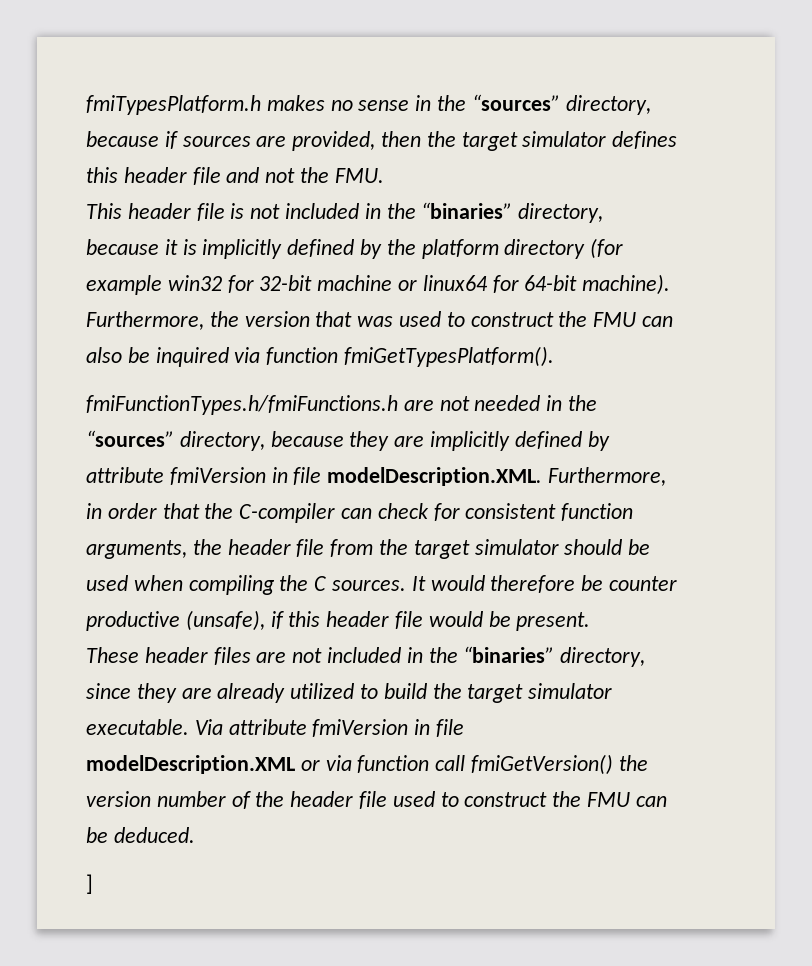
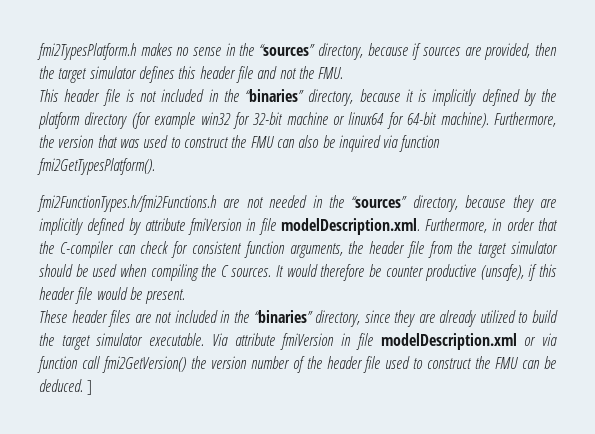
- fmiTypesPlatform.h makes no sense in the “sources” directory, because if sources are provided, then the target simulator defines this header file and not the FMU.
+ fmi2TypesPlatform.h makes no sense in the “sources” directory, because if sources are provided, then the target simulator defines this header file and not the FMU.
- Furthermore, the version that was used to construct the FMU can also be inquired via function fmiGetTypesPlatform().
- fmiFunctionTypes.h/fmiFunctions.h are not needed in the “sources” directory, because they are implicitly defined by attribute fmiVersion in file modelDescription.XML. Furthermore, in order that the C-compiler can check for consistent function arguments, the header file from the target simulator should be used when compiling the C sources.
+ Furthermore, the version that was used to construct the FMU can also be inquired via function fmi2GetTypesPlatform().
+ fmi2FunctionTypes.h/fmi2Functions.h are not needed in the “sources” directory, because they are implicitly defined by attribute fmiVersion in file modelDescription.xml. Furthermore, in order that the C-compiler can check for consistent function arguments, the header file from the target simulator should be used when compiling the C sources.
- Via attribute fmiVersion in file modelDescription.XML or via function call fmiGetVersion() the version number of the header file used to construct the FMU can be deduced.
- ]
+ Via attribute fmiVersion in file modelDescription.xml or via function call fmi2GetVersion() the version number of the header file used to construct the FMU can be deduced. ]

